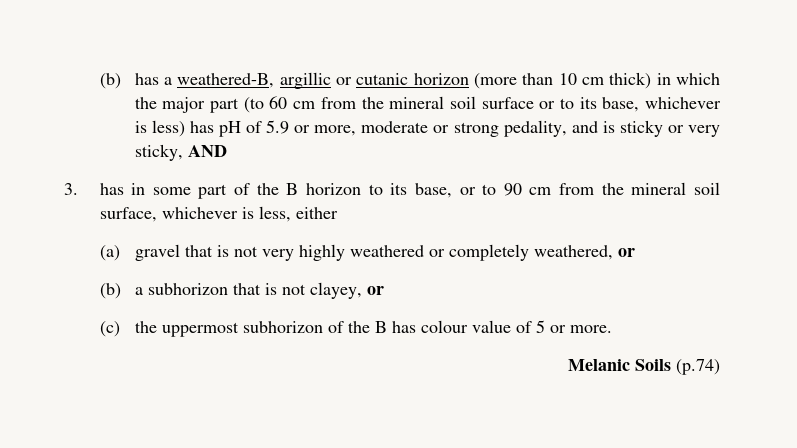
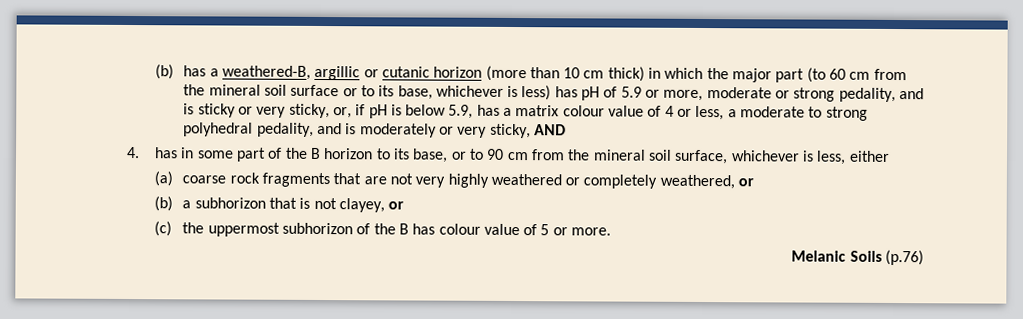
- (b) has a weathered-B, argillic or cutanic horizon (more than 10 cm thick) in which the major part (to 60 cm from the mineral soil surface or to its base, whichever is less) has pH of 5.9 or more, moderate or strong pedality, and is sticky or very sticky, AND
+ (b) has a weathered-B, argillic or cutanic horizon (more than 10 cm thick) in which the major part (to 60 cm from the mineral soil surface or to its base, whichever is less) has pH of 5.9 or more, moderate or strong pedality, and is sticky or very sticky, or, if pH is below 5.9, has a matrix colour value of 4 or less, a moderate to strong polyhedral pedality, and is moderately or very sticky, AND
- 3. has in some part of the B horizon to its base, or to 90 cm from the mineral soil surface, whichever is less, either
+ 4. has in some part of the B horizon to its base, or to 90 cm from the mineral soil surface, whichever is less, either
- (a) gravel that is not very highly weathered or completely weathered, or
+ (a) coarse rock fragments that are not very highly weathered or completely weathered, or
- Melanic Soils (p.74)
+ Melanic Soils (p.76)

